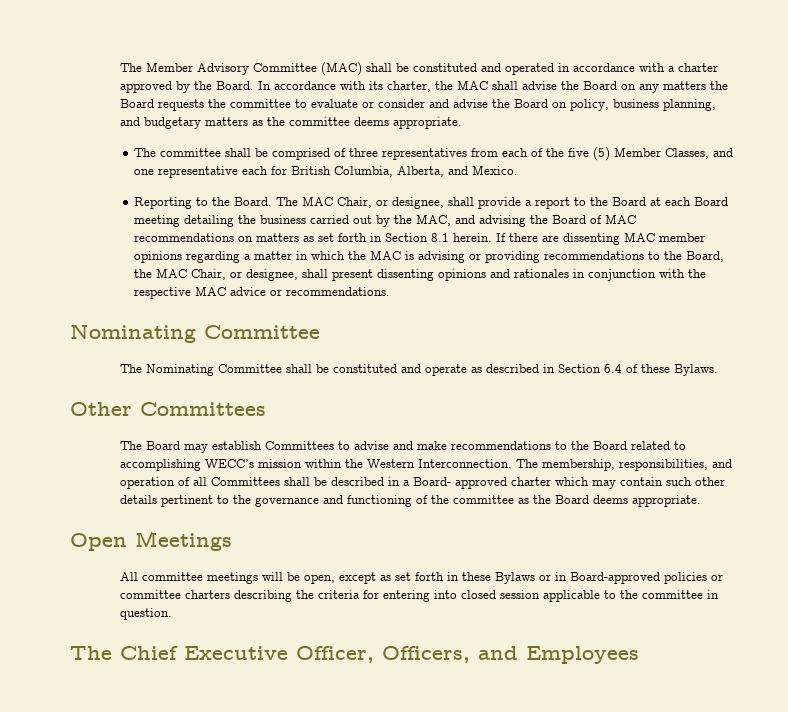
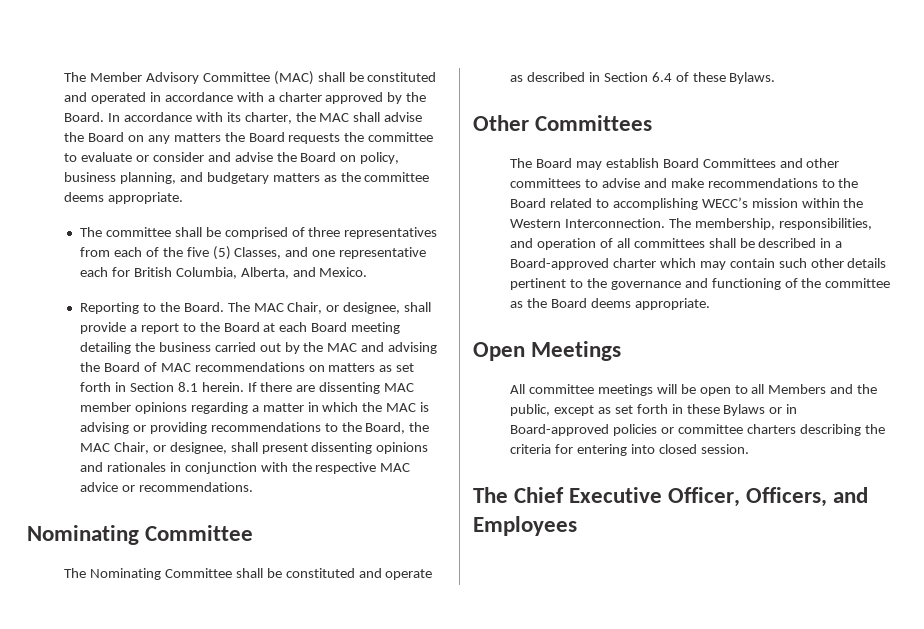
- The committee shall be comprised of three representatives from each of the five (5) Member Classes, and one representative each for British Columbia, Alberta, and Mexico.
+ The committee shall be comprised of three representatives from each of the five (5) Classes, and one representative each for British Columbia, Alberta, and Mexico.
- The MAC Chair, or designee, shall provide a report to the Board at each Board meeting detailing the business carried out by the MAC, and advising the Board of MAC recommendations on matters as set forth in Section 8.1 herein.
+ The MAC Chair, or designee, shall provide a report to the Board at each Board meeting detailing the business carried out by the MAC and advising the Board of MAC recommendations on matters as set forth in Section 8.1 herein.
- The Board may establish Committees to advise and make recommendations to the Board related to accomplishing WECC’s mission within the Western Interconnection.
+ The Board may establish Board Committees and other committees to advise and make recommendations to the Board related to accomplishing WECC’s mission within the Western Interconnection.
- The membership, responsibilities, and operation of all Committees shall be described in a Board- approved charter which may contain such other details pertinent to the governance and functioning of the committee as the Board deems appropriate.
+ The membership, responsibilities, and operation of all committees shall be described in a Board-approved charter which may contain such other details pertinent to the governance and functioning of the committee as the Board deems appropriate.
- All committee meetings will be open, except as set forth in these Bylaws or in Board-approved policies or committee charters describing the criteria for entering into closed session applicable to the committee in question.
+ All committee meetings will be open to all Members and the public, except as set forth in these Bylaws or in Board-approved policies or committee charters describing the criteria for entering into closed session.

